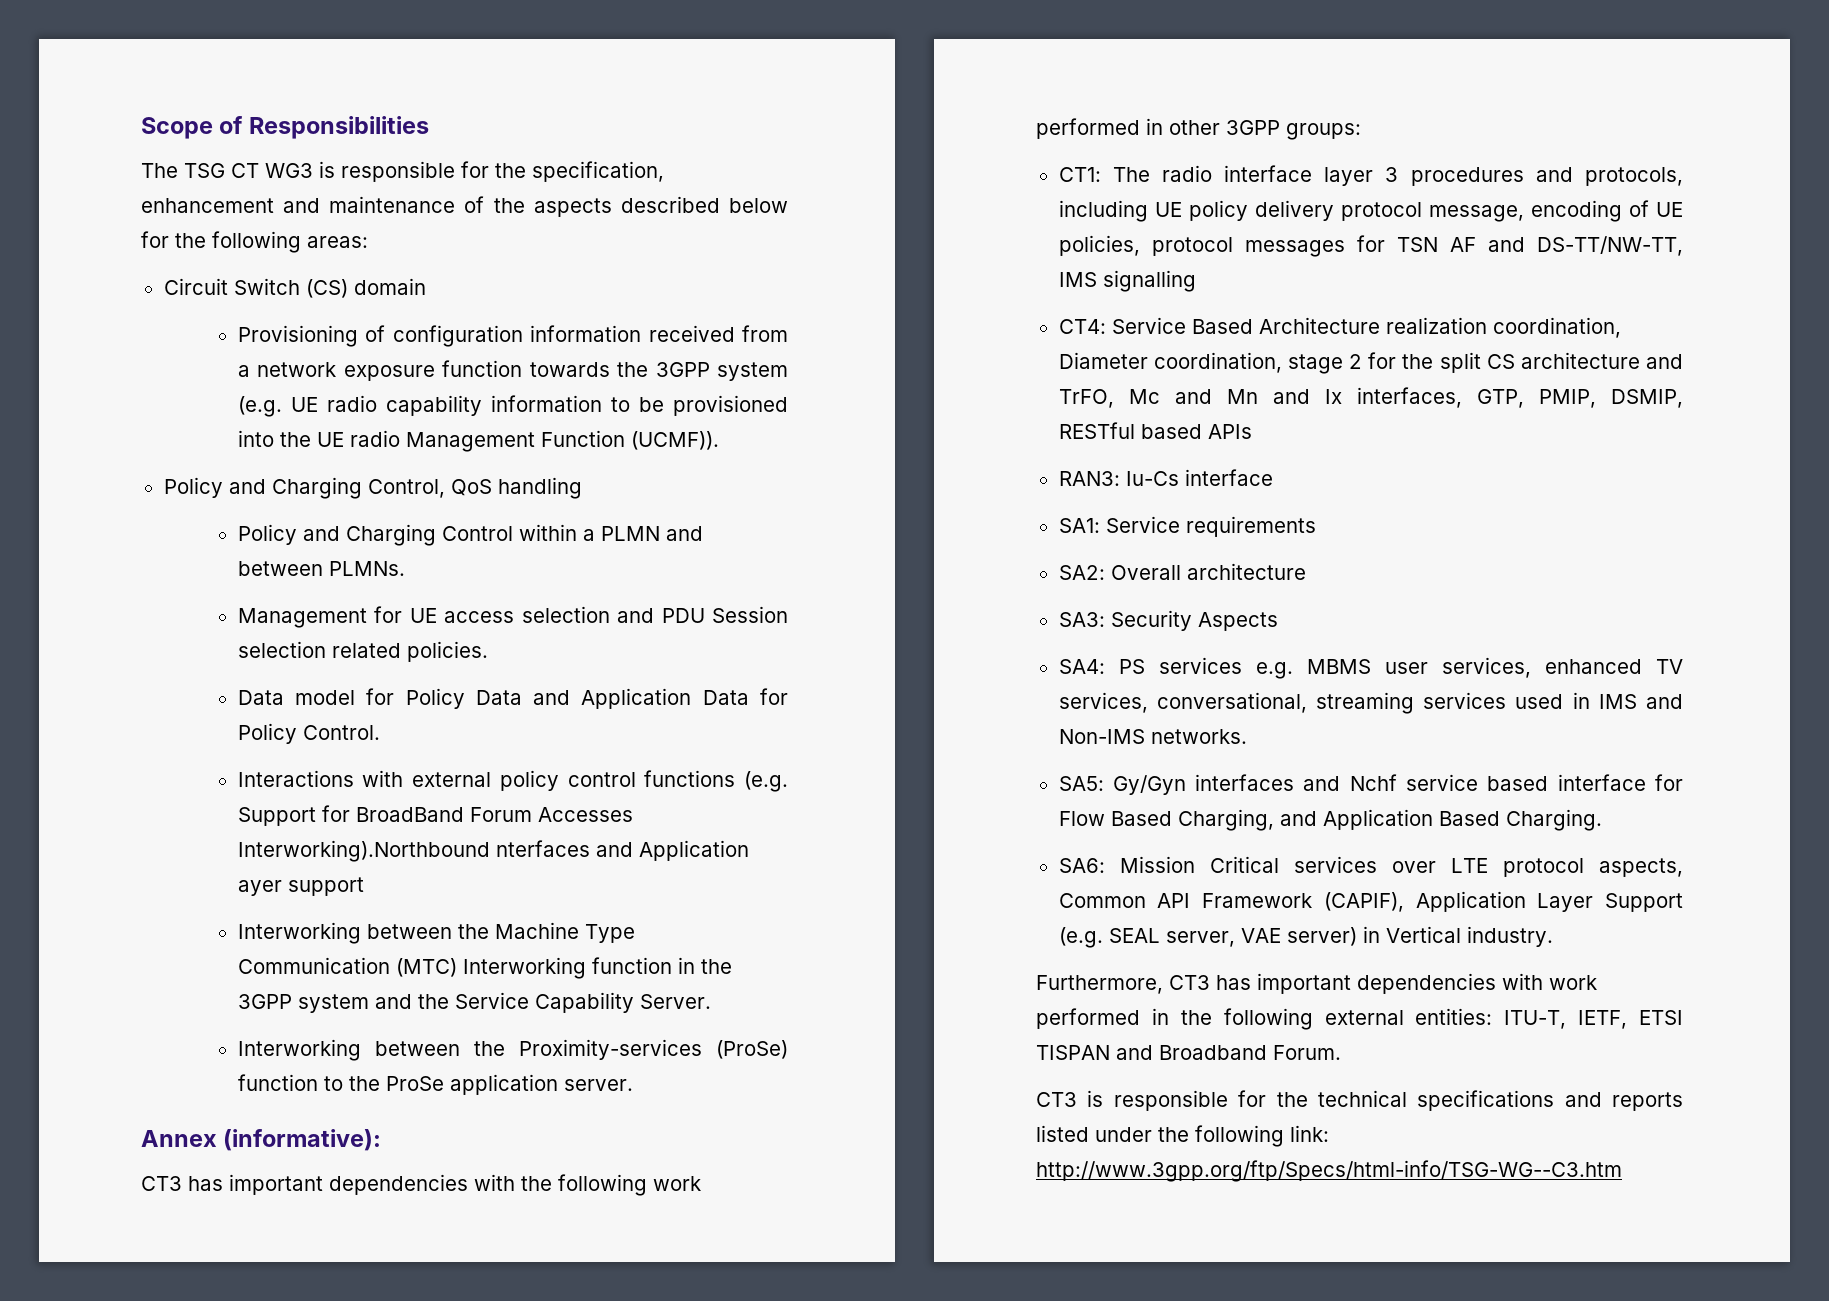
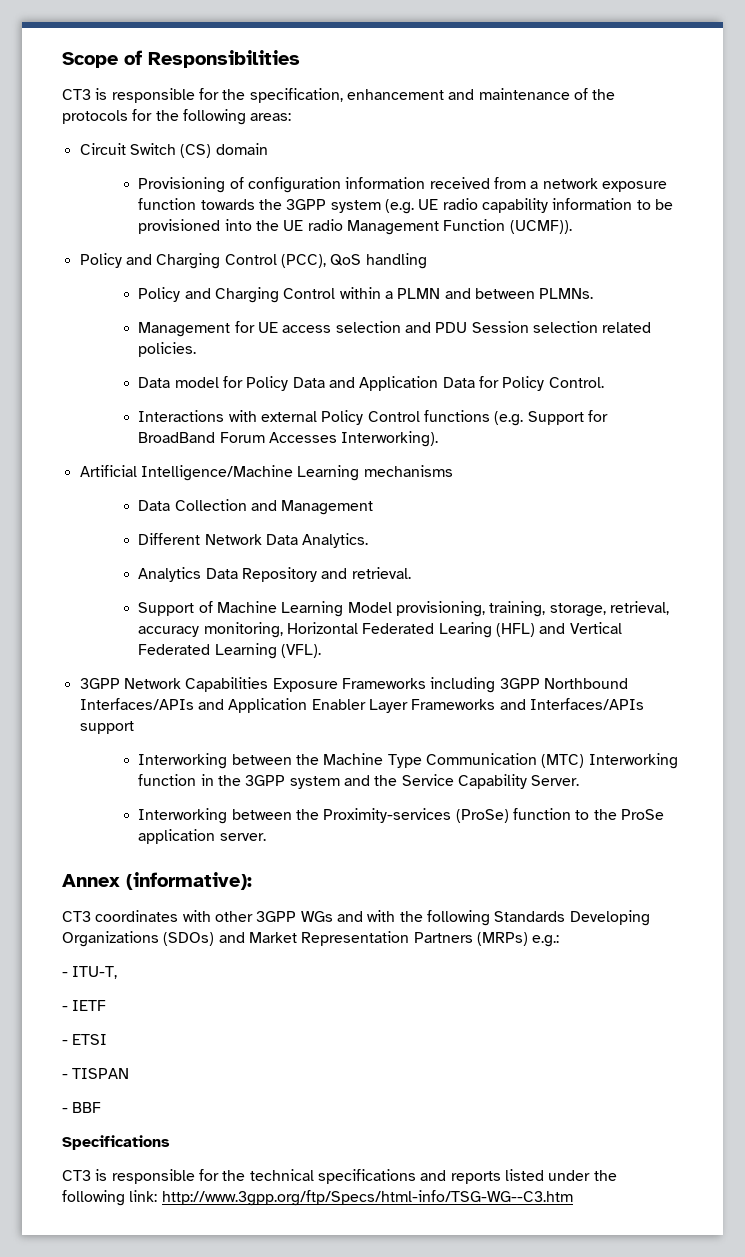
- The TSG CT WG3 is responsible for the specification, enhancement and maintenance of the aspects described below for the following areas:
+ CT3 is responsible for the specification, enhancement and maintenance of the protocols for the following areas:
- Policy and Charging Control, QoS handling
+ Policy and Charging Control (PCC), QoS handling
- Interactions with external policy control functions (e.g. Support for BroadBand Forum Accesses Interworking).Northbound nterfaces and Application ayer support
+ Interactions with external Policy Control functions (e.g. Support for BroadBand Forum Accesses Interworking).
+ Artificial Intelligence/Machine Learning mechanisms
+ Data Collection and Management
+ Different Network Data Analytics.
+ Analytics Data Repository and retrieval.
+ Support of Machine Learning Model provisioning, training, storage, retrieval, accuracy monitoring, Horizontal Federated Learing (HFL) and Vertical Federated Learning (VFL).
+ 3GPP Network Capabilities Exposure Frameworks including 3GPP Northbound Interfaces/APIs and Application Enabler Layer Frameworks and Interfaces/APIs support
- CT3 has important dependencies with the following work performed in other 3GPP groups:
- CT1: The radio interface layer 3 procedures and protocols, including UE policy delivery protocol message, encoding of UE policies, protocol messages for TSN AF and DS-TT/NW-TT, IMS signalling
- CT4: Service Based Architecture realization coordination, Diameter coordination, stage 2 for the split CS architecture and TrFO, Mc and Mn and Ix interfaces, GTP, PMIP, DSMIP, RESTful based APIs
- RAN3: Iu-Cs interface
- SA1: Service requirements
- SA2: Overall architecture
- SA3: Security Aspects
- SA4: PS services e.g. MBMS user services, enhanced TV services, conversational, streaming services used in IMS and Non-IMS networks.
- SA5: Gy/Gyn interfaces and Nchf service based interface for Flow Based Charging, and Application Based Charging.
- SA6: Mission Critical services over LTE protocol aspects, Common API Framework (CAPIF), Application Layer Support (e.g. SEAL server, VAE server) in Vertical industry.
- Furthermore, CT3 has important dependencies with work performed in the following external entities: ITU-T, IETF, ETSI TISPAN and Broadband Forum.
+ CT3 coordinates with other 3GPP WGs and with the following Standards Developing Organizations (SDOs) and Market Representation Partners (MRPs) e.g.:
+ - ITU-T,
+ - IETF
+ - ETSI
+ - TISPAN
+ - BBF
+ Specifications

